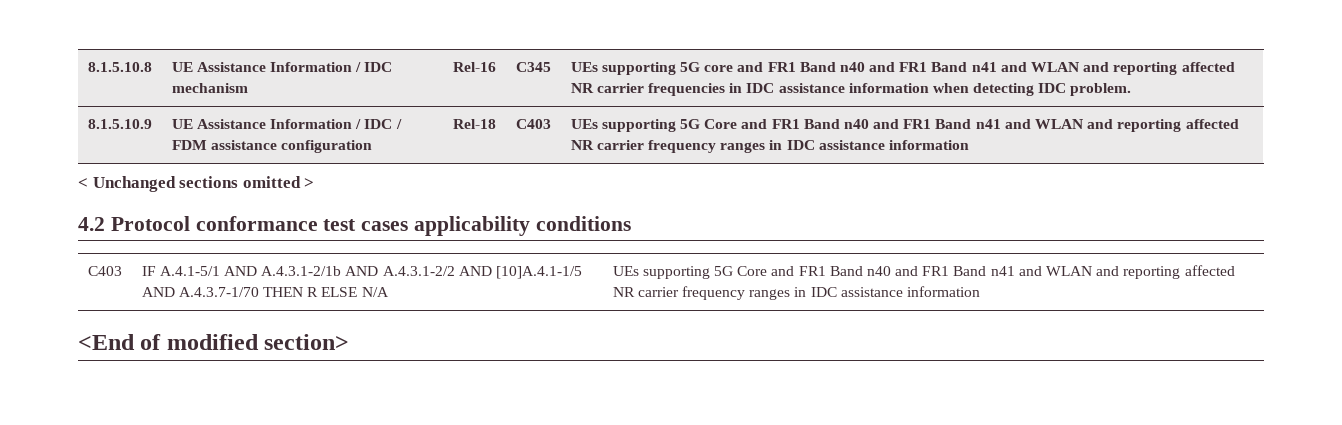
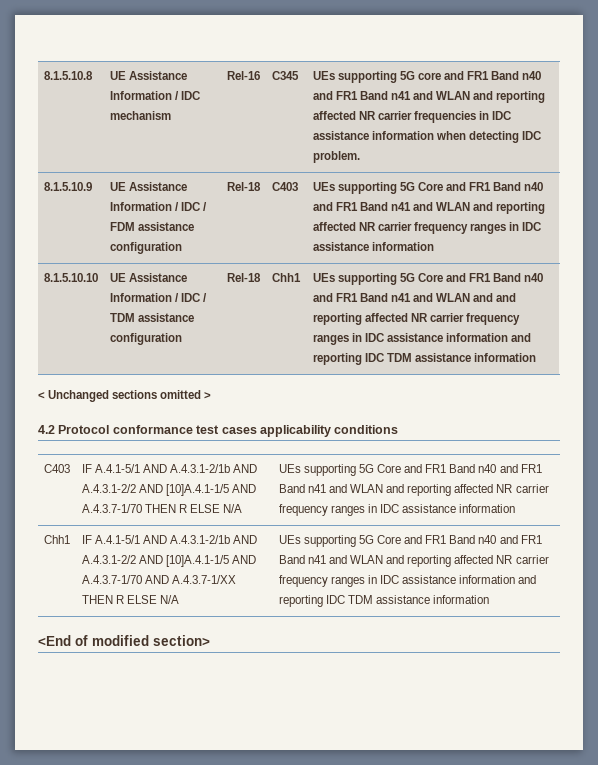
+ 8.1.5.10.10 | UE Assistance Information / IDC / TDM assistance configuration | Rel-18 | Chh1 | UEs supporting 5G Core and FR1 Band n40 and FR1 Band n41 and WLAN and and reporting affected NR carrier frequency ranges in IDC assistance information and reporting IDC TDM assistance information
+ Chh1 | IF A.4.1-5/1 AND A.4.3.1-2/1b AND A.4.3.1-2/2 AND [10]A.4.1-1/5 AND A.4.3.7-1/70 AND A.4.3.7-1/XX THEN R ELSE N/A | UEs supporting 5G Core and FR1 Band n40 and FR1 Band n41 and WLAN and reporting affected NR carrier frequency ranges in IDC assistance information and reporting IDC TDM assistance information

